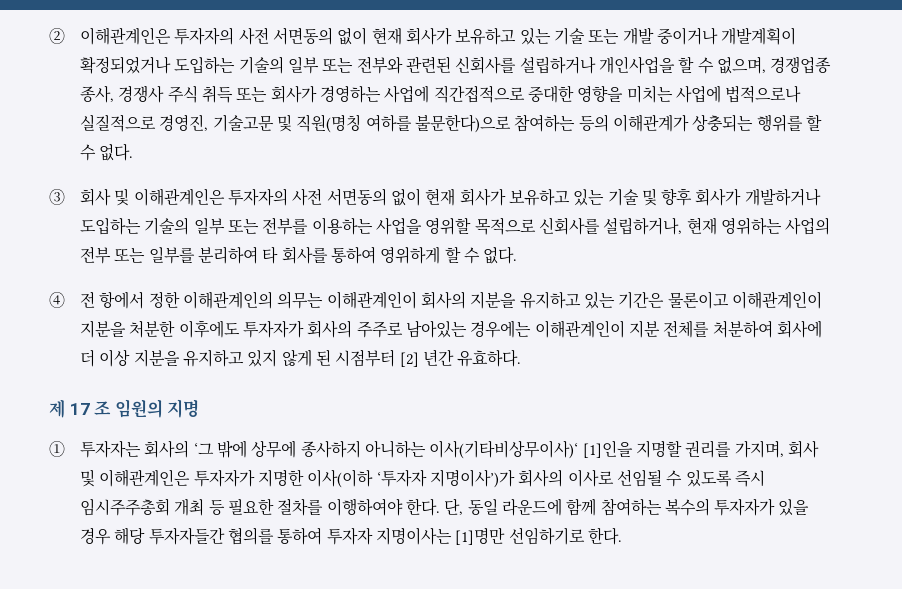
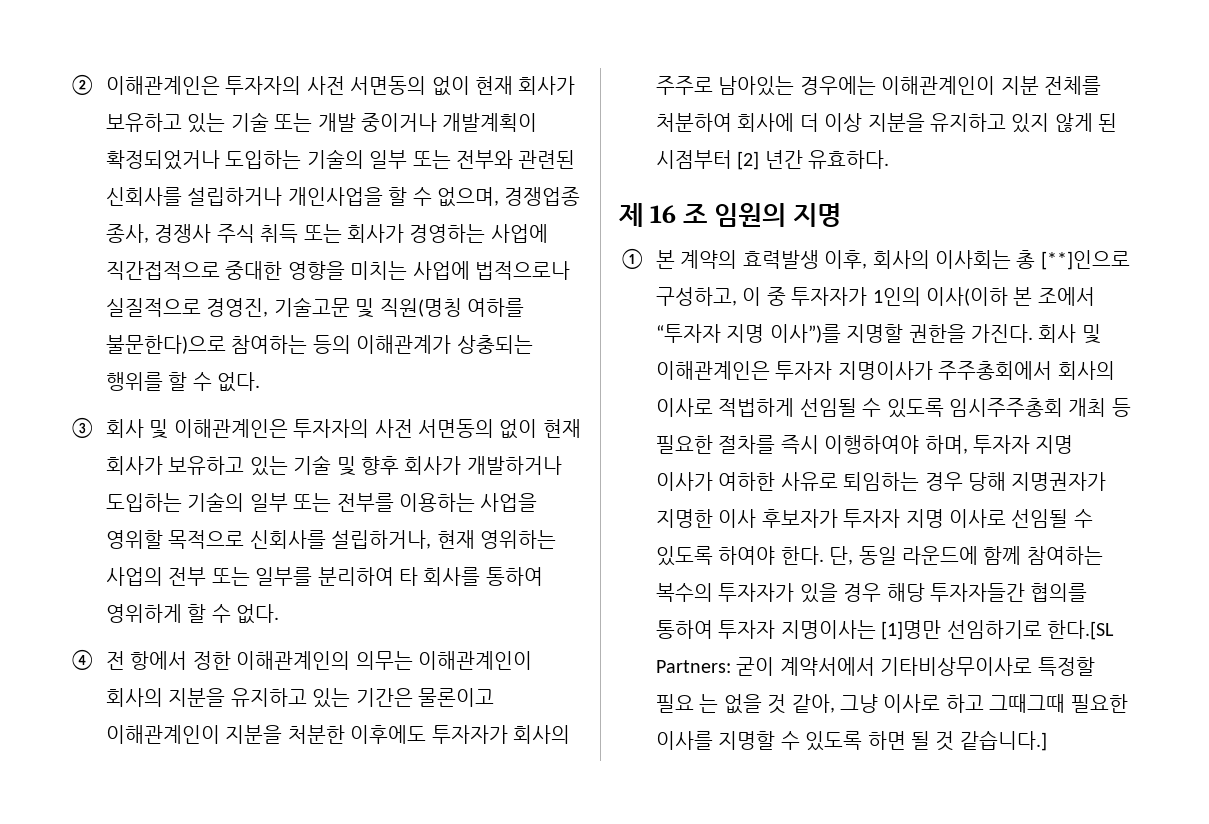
- 제 17 조 임원의 지명
+ 제 16 조 임원의 지명
- ① 투자자는 회사의 ‘그 밖에 상무에 종사하지 아니하는 이사(기타비상무이사)‘ [1]인을 지명할 권리를 가지며, 회사 및 이해관계인은 투자자가 지명한 이사(이하 ‘투자자 지명이사’)가 회사의 이사로 선임될 수 있도록 즉시 임시주주총회 개최 등 필요한 절차를 이행하여야 한다.
+ ① 본 계약의 효력발생 이후, 회사의 이사회는 총 [**]인으로 구성하고, 이 중 투자자가 1인의 이사(이하 본 조에서 “투자자 지명 이사”)를 지명할 권한을 가진다. 회사 및 이해관계인은 투자자 지명이사가 주주총회에서 회사의 이사로 적법하게 선임될 수 있도록 임시주주총회 개최 등 필요한 절차를 즉시 이행하여야 하며, 투자자 지명 이사가 여하한 사유로 퇴임하는 경우 당해 지명권자가 지명한 이사 후보자가 투자자 지명 이사로 선임될 수 있도록 하여야 한다.
- 단, 동일 라운드에 함께 참여하는 복수의 투자자가 있을 경우 해당 투자자들간 협의를 통하여 투자자 지명이사는 [1]명만 선임하기로 한다.
+ 단, 동일 라운드에 함께 참여하는 복수의 투자자가 있을 경우 해당 투자자들간 협의를 통하여 투자자 지명이사는 [1]명만 선임하기로 한다.[SL Partners: 굳이 계약서에서 기타비상무이사로 특정할 필요 는 없을 것 같아, 그냥 이사로 하고 그때그때 필요한 이사를 지명할 수 있도록 하면 될 것 같습니다.]

